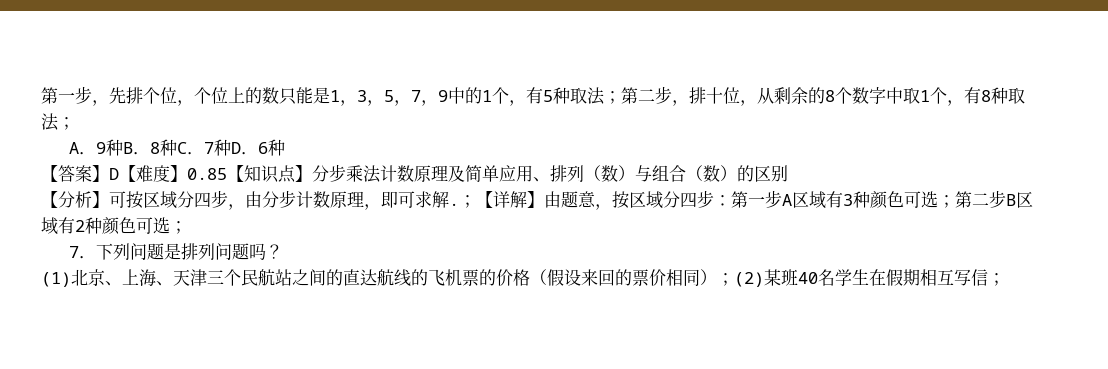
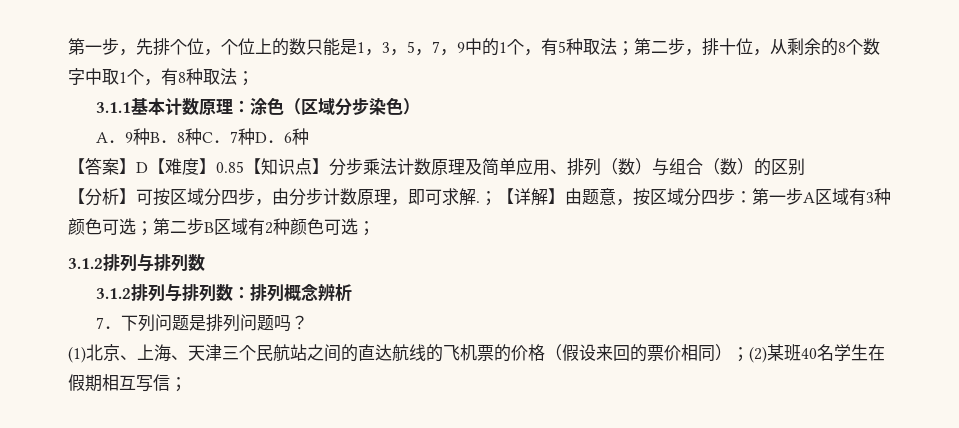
+ 3.1.1基本计数原理：涂色（区域分步染色）
  ；【详解】由题意，按区域分四步：第一步A区域有3种颜色可选；第二步B区域有2种颜色可选；
+ 3.1.2排列与排列数
+ 3.1.2排列与排列数：排列概念辨析

